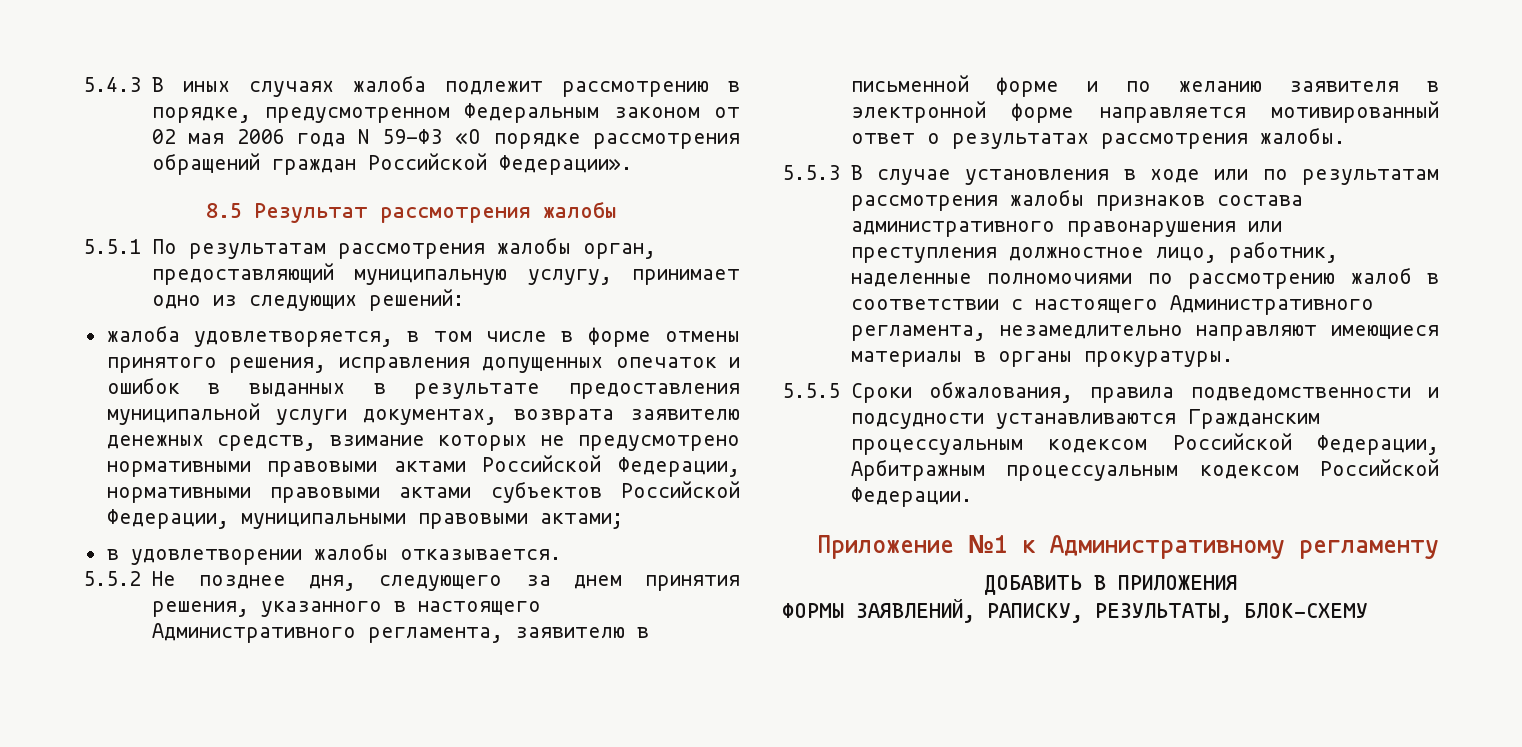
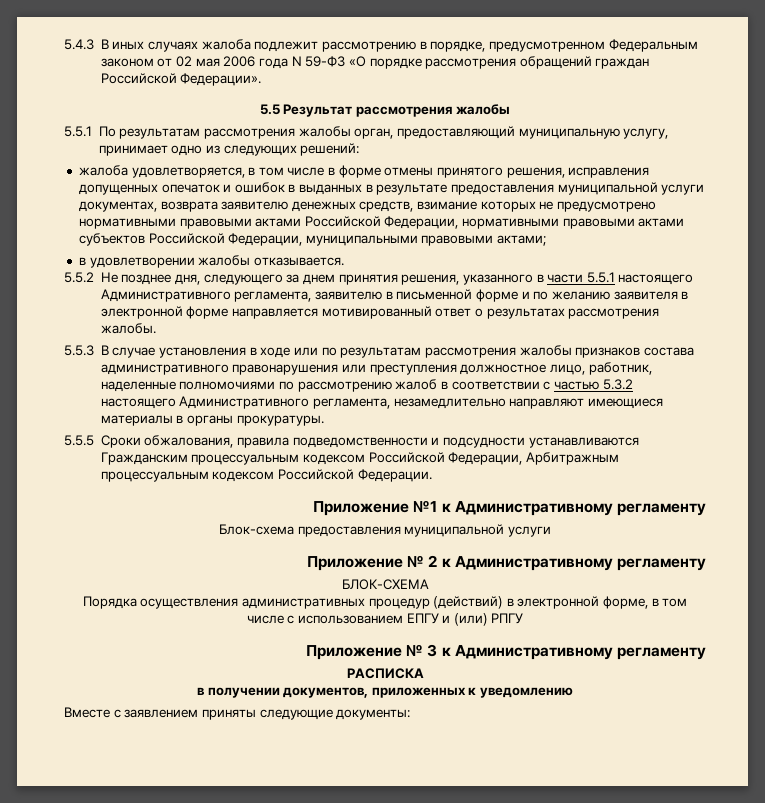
- 8.5 Результат рассмотрения жалобы
+ 5.5 Результат рассмотрения жалобы
- 5.5.2 Не позднее дня, следующего за днем принятия решения, указанного в настоящего Административного регламента, заявителю в письменной форме и по желанию заявителя в электронной форме направляется мотивированный ответ о результатах рассмотрения жалобы.
+ 5.5.2 Не позднее дня, следующего за днем принятия решения, указанного в части 5.5.1 настоящего Административного регламента, заявителю в письменной форме и по желанию заявителя в электронной форме направляется мотивированный ответ о результатах рассмотрения жалобы.
- 5.5.3 В случае установления в ходе или по результатам рассмотрения жалобы признаков состава административного правонарушения или преступления должностное лицо, работник, наделенные полномочиями по рассмотрению жалоб в соответствии с настоящего Административного регламента, незамедлительно направляют имеющиеся материалы в органы прокуратуры.
+ 5.5.3 В случае установления в ходе или по результатам рассмотрения жалобы признаков состава административного правонарушения или преступления должностное лицо, работник, наделенные полномочиями по рассмотрению жалоб в соответствии с частью 5.3.2 настоящего Административного регламента, незамедлительно направляют имеющиеся материалы в органы прокуратуры.
- ДОБАВИТЬ В ПРИЛОЖЕНИЯ
- ФОРМЫ ЗАЯВЛЕНИЙ, РАПИСКУ, РЕЗУЛЬТАТЫ, БЛОК-СХЕМУ
+ Блок-схема предоставления муниципальной услуги
+ Приложение № 2 к Административному регламенту
+ БЛОК-СХЕМА
+ Порядка осуществления административных процедур (действий) в электронной форме, в том числе с использованием ЕПГУ и (или) РПГУ
+ Приложение № 3 к Административному регламенту
+ РАСПИСКА
+ в получении документов, приложенных к уведомлению
+ Вместе с заявлением приняты следующие документы:

